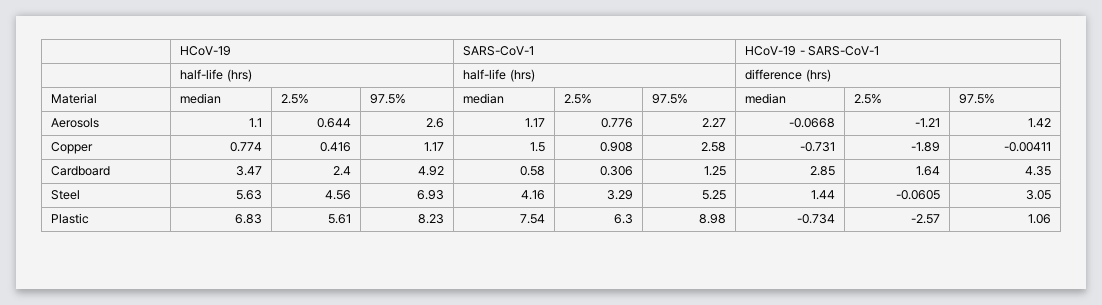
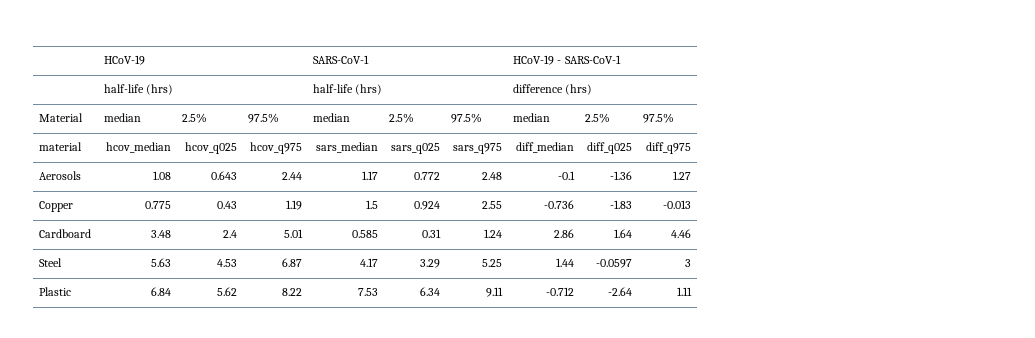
- Aerosols | 1.1 | 0.644 | 2.6 | 1.17 | 0.776 | 2.27 | -0.0668 | -1.21 | 1.42
- Copper | 0.774 | 0.416 | 1.17 | 1.5 | 0.908 | 2.58 | -0.731 | -1.89 | -0.00411
+ material | hcov_median | hcov_q025 | hcov_q975 | sars_median | sars_q025 | sars_q975 | diff_median | diff_q025 | diff_q975
+ Aerosols | 1.08 | 0.643 | 2.44 | 1.17 | 0.772 | 2.48 | -0.1 | -1.36 | 1.27
+ Copper | 0.775 | 0.43 | 1.19 | 1.5 | 0.924 | 2.55 | -0.736 | -1.83 | -0.013
- Cardboard | 3.47 | 2.4 | 4.92 | 0.58 | 0.306 | 1.25 | 2.85 | 1.64 | 4.35
+ Cardboard | 3.48 | 2.4 | 5.01 | 0.585 | 0.31 | 1.24 | 2.86 | 1.64 | 4.46
- Steel | 5.63 | 4.56 | 6.93 | 4.16 | 3.29 | 5.25 | 1.44 | -0.0605 | 3.05
+ Steel | 5.63 | 4.53 | 6.87 | 4.17 | 3.29 | 5.25 | 1.44 | -0.0597 | 3
- Plastic | 6.83 | 5.61 | 8.23 | 7.54 | 6.3 | 8.98 | -0.734 | -2.57 | 1.06
+ Plastic | 6.84 | 5.62 | 8.22 | 7.53 | 6.34 | 9.11 | -0.712 | -2.64 | 1.11

